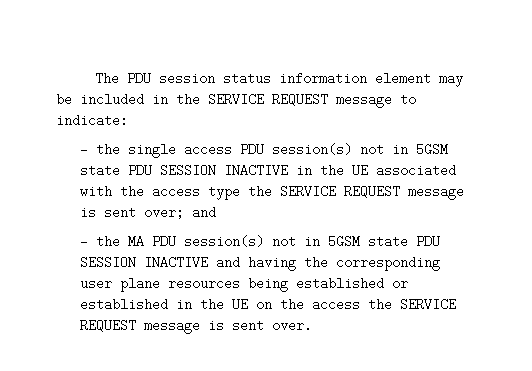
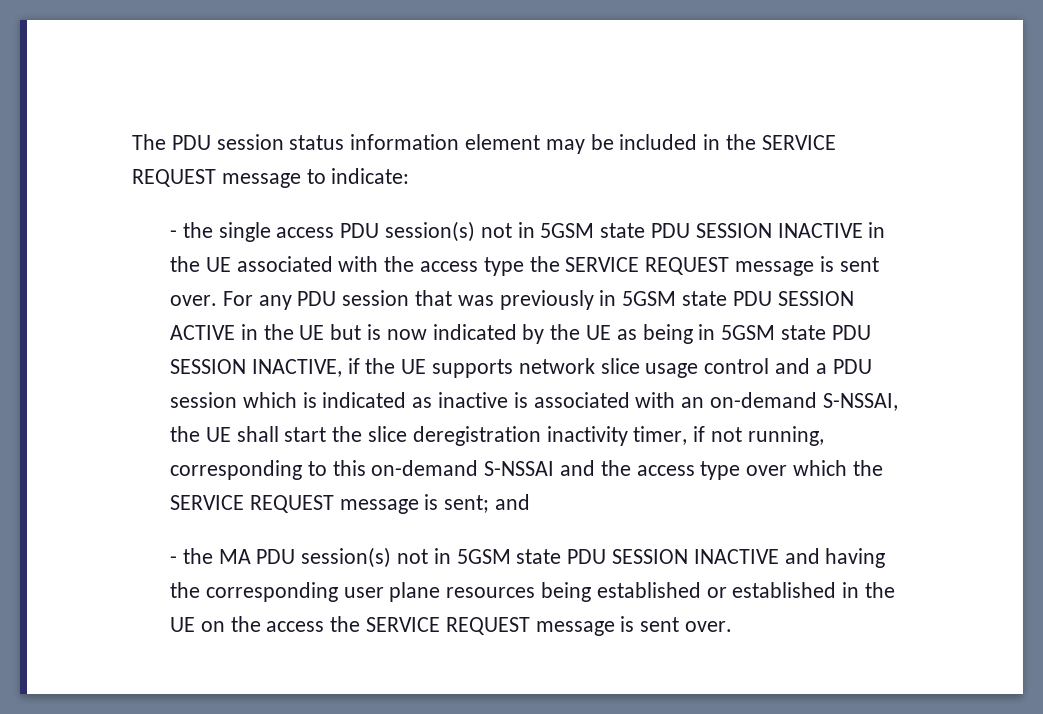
- - the single access PDU session(s) not in 5GSM state PDU SESSION INACTIVE in the UE associated with the access type the SERVICE REQUEST message is sent over; and
+ - the single access PDU session(s) not in 5GSM state PDU SESSION INACTIVE in the UE associated with the access type the SERVICE REQUEST message is sent over. For any PDU session that was previously in 5GSM state PDU SESSION ACTIVE in the UE but is now indicated by the UE as being in 5GSM state PDU SESSION INACTIVE, if the UE supports network slice usage control and a PDU session which is indicated as inactive is associated with an on-demand S-NSSAI, the UE shall start the slice deregistration inactivity timer, if not running, corresponding to this on-demand S-NSSAI and the access type over which the SERVICE REQUEST message is sent; and

